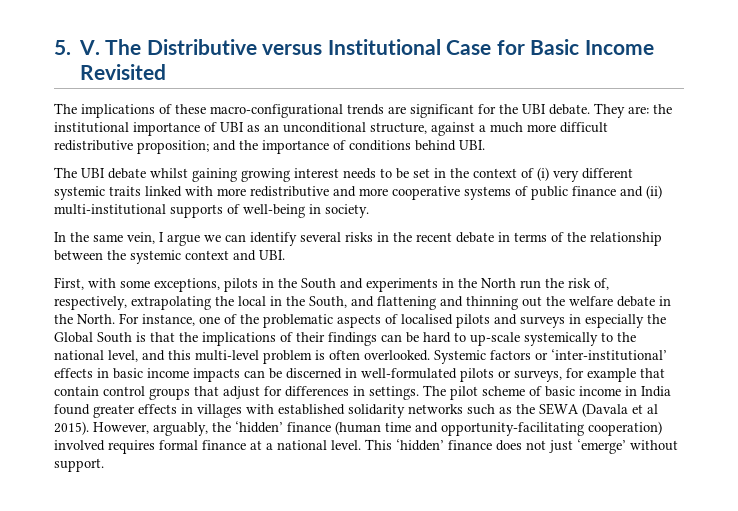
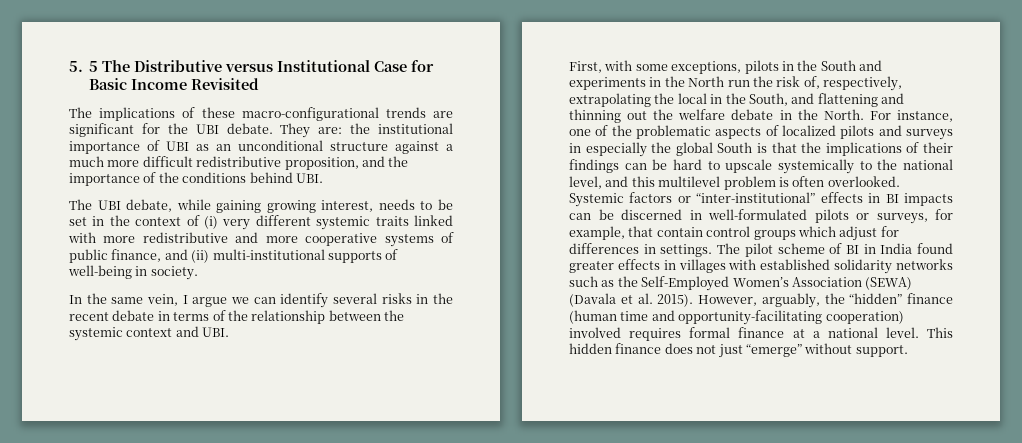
- 5. V. The Distributive versus Institutional Case for Basic Income Revisited
+ 5. 5 The Distributive versus Institutional Case for Basic Income Revisited
- They are: the institutional importance of UBI as an unconditional structure, against a much more difficult redistributive proposition; and the importance of conditions behind UBI.
+ They are: the institutional importance of UBI as an unconditional structure against a much more difficult redistributive proposition, and the importance of the conditions behind UBI.
- The UBI debate whilst gaining growing interest needs to be set in the context of (i) very different systemic traits linked with more redistributive and more cooperative systems of public finance and (ii) multi-institutional supports of well-being in society.
+ The UBI debate, while gaining growing interest, needs to be set in the context of (i) very different systemic traits linked with more redistributive and more cooperative systems of public finance, and (ii) multi-institutional supports of well-being in society.
- For instance, one of the problematic aspects of localised pilots and surveys in especially the Global South is that the implications of their findings can be hard to up-scale systemically to the national level, and this multi-level problem is often overlooked.
+ For instance, one of the problematic aspects of localized pilots and surveys in especially the global South is that the implications of their findings can be hard to upscale systemically to the national level, and this multilevel problem is often overlooked.
- Systemic factors or ‘inter-institutional’ effects in basic income impacts can be discerned in well-formulated pilots or surveys, for example that contain control groups that adjust for differences in settings.
+ Systemic factors or “inter-institutional” effects in BI impacts can be discerned in well-formulated pilots or surveys, for example, that contain control groups which adjust for differences in settings.
- The pilot scheme of basic income in India found greater effects in villages with established solidarity networks such as the SEWA (Davala et al 2015).
+ The pilot scheme of BI in India found greater effects in villages with established solidarity networks such as the Self-Employed Women’s Association (SEWA) (Davala et al. 2015).
- However, arguably, the ‘hidden’ finance (human time and opportunity-facilitating cooperation) involved requires formal finance at a national level.
+ However, arguably, the “hidden” finance (human time and opportunity-facilitating cooperation) involved requires formal finance at a national level.
- This ‘hidden’ finance does not just ‘emerge’ without support.
+ This hidden finance does not just “emerge” without support.

